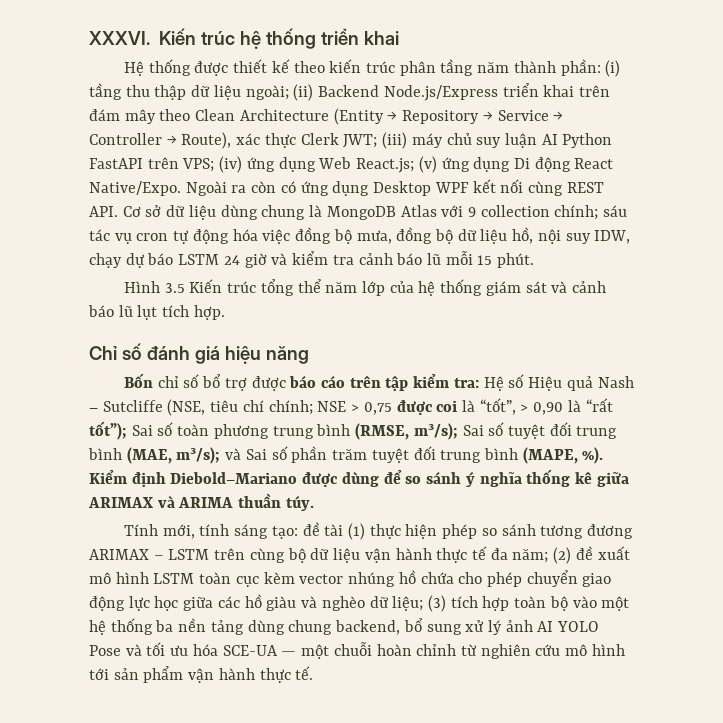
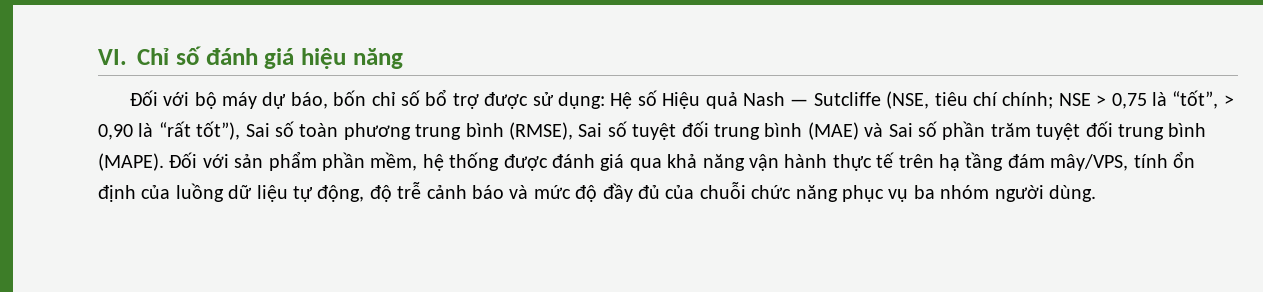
- XXXVI. Kiến trúc hệ thống triển khai
- Hệ thống được thiết kế theo kiến trúc phân tầng năm thành phần: (i) tầng thu thập dữ liệu ngoài; (ii) Backend Node.js/Express triển khai trên đám mây theo Clean Architecture (Entity → Repository → Service → Controller → Route), xác thực Clerk JWT; (iii) máy chủ suy luận AI Python FastAPI trên VPS; (iv) ứng dụng Web React.js; (v) ứng dụng Di động React Native/Expo. Ngoài ra còn có ứng dụng Desktop WPF kết nối cùng REST API. Cơ sở dữ liệu dùng chung là MongoDB Atlas với 9 collection chính; sáu tác vụ cron tự động hóa việc đồng bộ mưa, đồng bộ dữ liệu hồ, nội suy IDW, chạy dự báo LSTM 24 giờ và kiểm tra cảnh báo lũ mỗi 15 phút.
- Hình 3.5 Kiến trúc tổng thể năm lớp của hệ thống giám sát và cảnh báo lũ lụt tích hợp.
- Chỉ số đánh giá hiệu năng
+ VI. Chỉ số đánh giá hiệu năng
- Bốn chỉ số bổ trợ được báo cáo trên tập kiểm tra: Hệ số Hiệu quả Nash – Sutcliffe (NSE, tiêu chí chính; NSE > 0,75 được coi là “tốt”, > 0,90 là “rất tốt”); Sai số toàn phương trung bình (RMSE, m³/s); Sai số tuyệt đối trung bình (MAE, m³/s); và Sai số phần trăm tuyệt đối trung bình (MAPE, %). Kiểm định Diebold–Mariano được dùng để so sánh ý nghĩa thống kê giữa ARIMAX và ARIMA thuần túy.
- Tính mới, tính sáng tạo: đề tài (1) thực hiện phép so sánh tương đương ARIMAX – LSTM trên cùng bộ dữ liệu vận hành thực tế đa năm; (2) đề xuất mô hình LSTM toàn cục kèm vector nhúng hồ chứa cho phép chuyển giao động lực học giữa các hồ giàu và nghèo dữ liệu; (3) tích hợp toàn bộ vào một hệ thống ba nền tảng dùng chung backend, bổ sung xử lý ảnh AI YOLO Pose và tối ưu hóa SCE-UA — một chuỗi hoàn chỉnh từ nghiên cứu mô hình tới sản phẩm vận hành thực tế.
+ Đối với bộ máy dự báo, bốn chỉ số bổ trợ được sử dụng: Hệ số Hiệu quả Nash — Sutcliffe (NSE, tiêu chí chính; NSE > 0,75 là “tốt”, > 0,90 là “rất tốt”), Sai số toàn phương trung bình (RMSE), Sai số tuyệt đối trung bình (MAE) và Sai số phần trăm tuyệt đối trung bình (MAPE). Đối với sản phẩm phần mềm, hệ thống được đánh giá qua khả năng vận hành thực tế trên hạ tầng đám mây/VPS, tính ổn định của luồng dữ liệu tự động, độ trễ cảnh báo và mức độ đầy đủ của chuỗi chức năng phục vụ ba nhóm người dùng.

